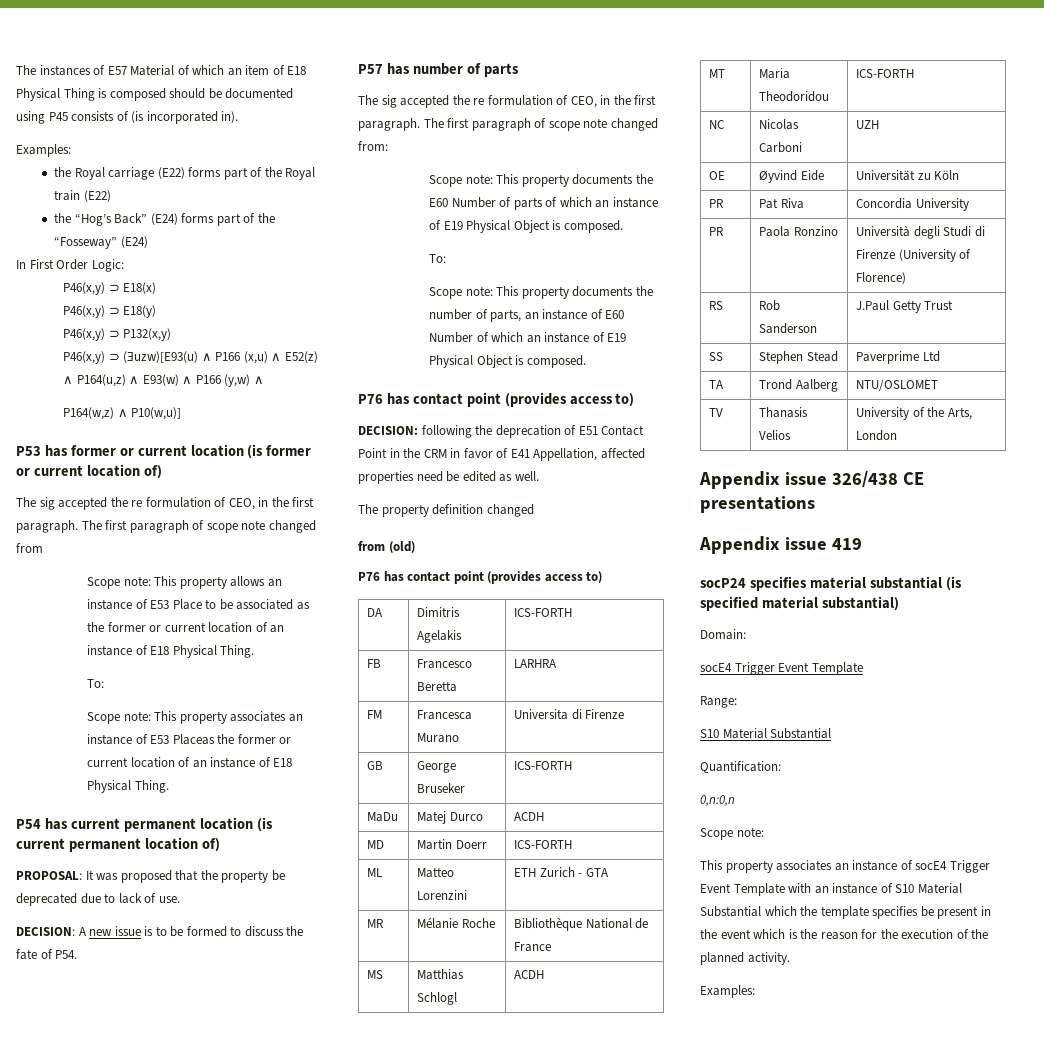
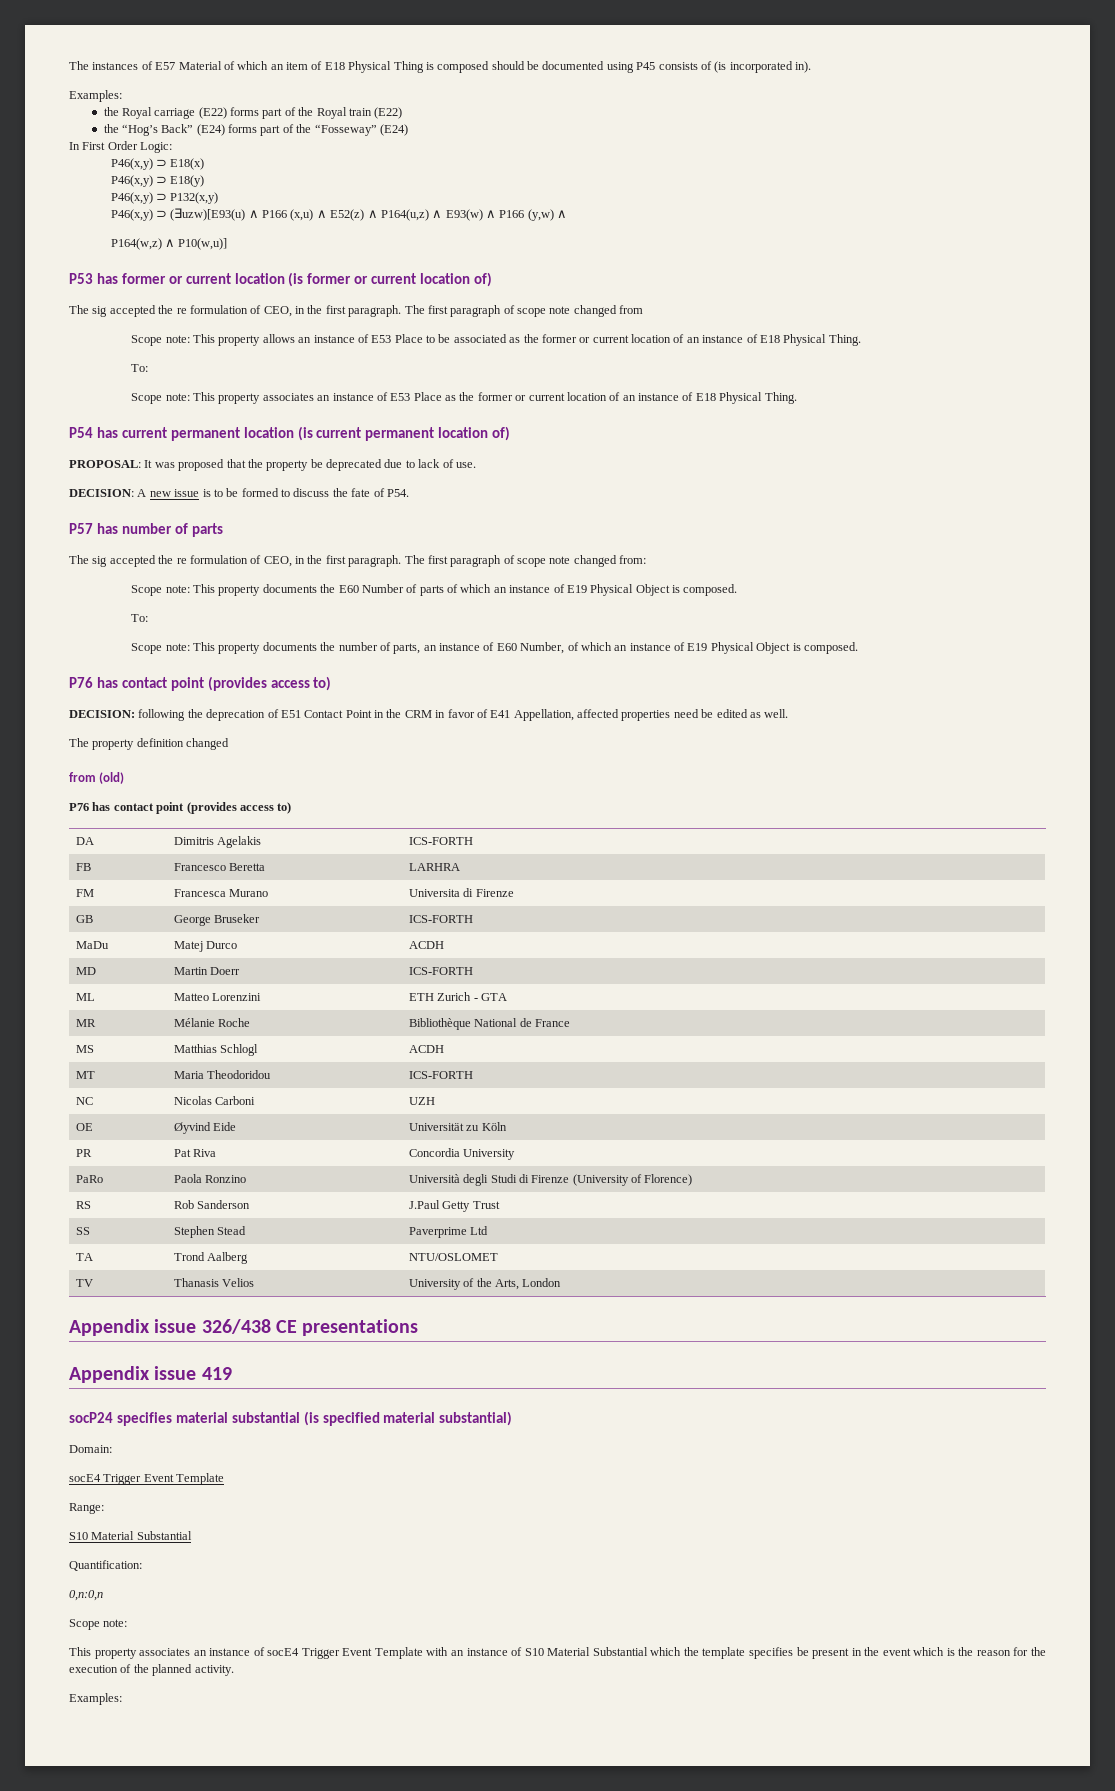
- Scope note: This property associates an instance of E53 Placeas the former or current location of an instance of E18 Physical Thing.
+ Scope note: This property associates an instance of E53 Place as the former or current location of an instance of E18 Physical Thing.
- Scope note: This property documents the number of parts, an instance of E60 Number of which an instance of E19 Physical Object is composed.
+ Scope note: This property documents the number of parts, an instance of E60 Number, of which an instance of E19 Physical Object is composed.
- PR | Paola Ronzino | Università degli Studi di Firenze (University of Florence)
+ PaRo | Paola Ronzino | Università degli Studi di Firenze (University of Florence)

